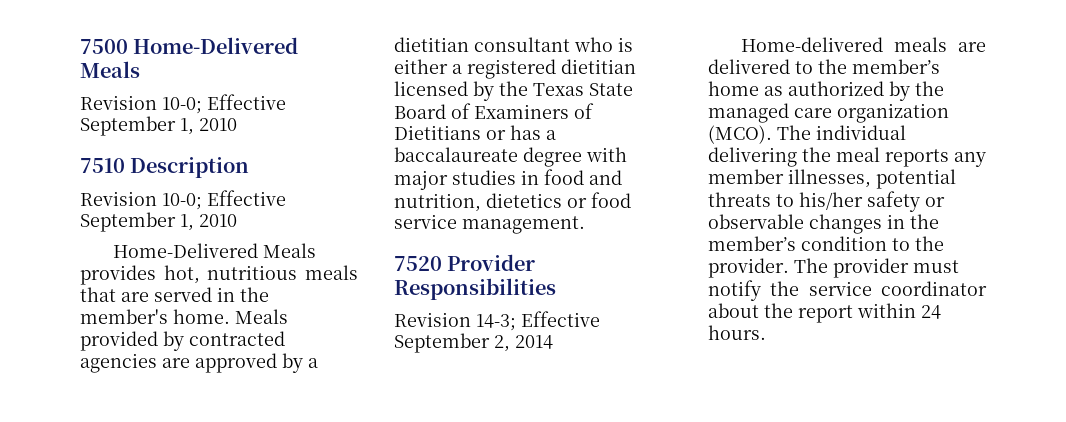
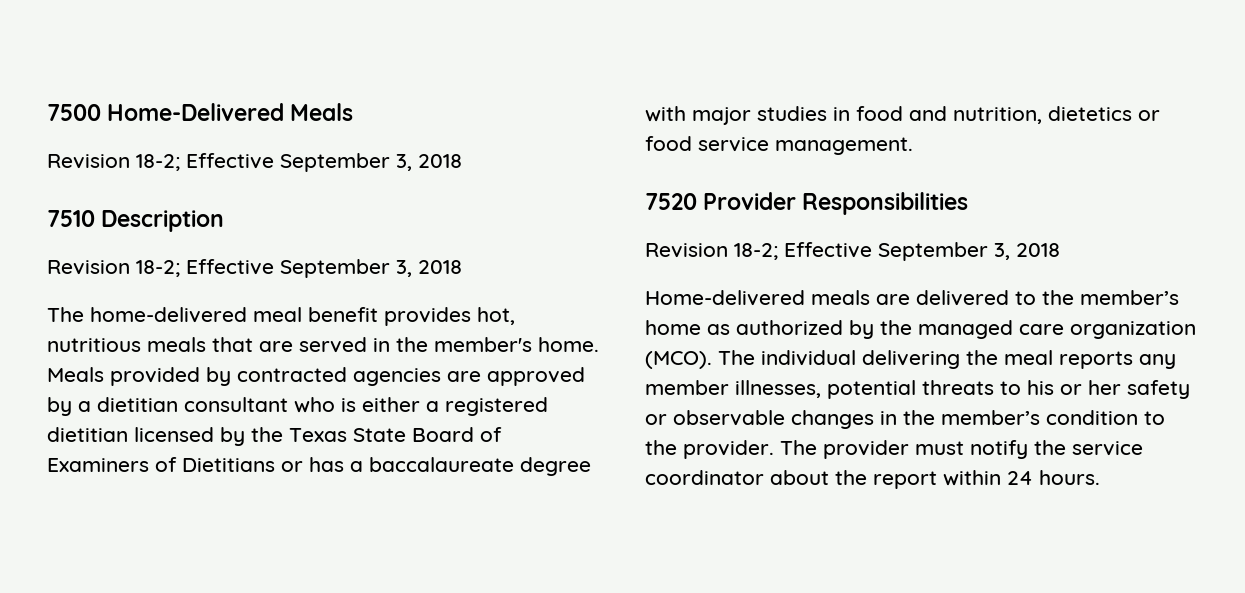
  7500 Home-Delivered Meals
- Revision 10-0; Effective September 1, 2010
+ Revision 18-2; Effective September 3, 2018
  7510 Description
- Revision 10-0; Effective September 1, 2010
- Home-Delivered Meals provides hot, nutritious meals that are served in the member's home.
+ Revision 18-2; Effective September 3, 2018
+ The home-delivered meal benefit provides hot, nutritious meals that are served in the member's home.
  7520 Provider Responsibilities
- Revision 14-3; Effective September 2, 2014
+ Revision 18-2; Effective September 3, 2018
- The individual delivering the meal reports any member illnesses, potential threats to his/her safety or observable changes in the member’s condition to the provider.
+ The individual delivering the meal reports any member illnesses, potential threats to his or her safety or observable changes in the member’s condition to the provider.

